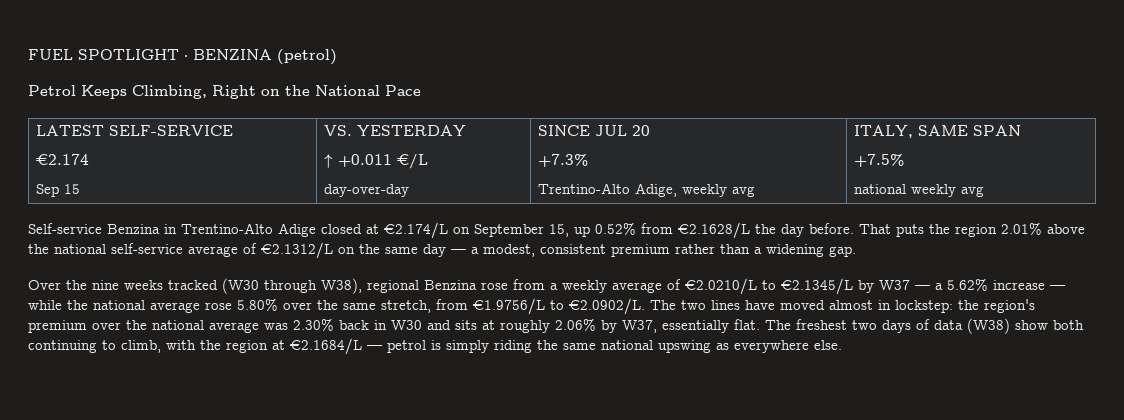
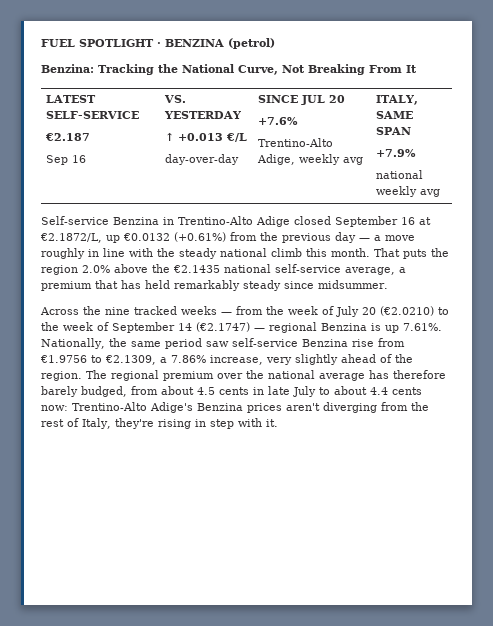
- Petrol Keeps Climbing, Right on the National Pace
+ Benzina: Tracking the National Curve, Not Breaking From It
  LATEST SELF-SERVICE
- €2.174
- Sep 15 | VS. YESTERDAY
- ↑ +0.011 €/L
+ €2.187
+ Sep 16 | VS. YESTERDAY
+ ↑ +0.013 €/L
  day-over-day | SINCE JUL 20
- +7.3%
+ +7.6%
  Trentino-Alto Adige, weekly avg | ITALY, SAME SPAN
- +7.5%
+ +7.9%
- Self-service Benzina in Trentino-Alto Adige closed at €2.174/L on September 15, up 0.52% from €2.1628/L the day before.
+ Self-service Benzina in Trentino-Alto Adige closed September 16 at €2.1872/L, up €0.0132 (+0.61%) from the previous day — a move roughly in line with the steady national climb this month.
- That puts the region 2.01% above the national self-service average of €2.1312/L on the same day — a modest, consistent premium rather than a widening gap.
- Over the nine weeks tracked (W30 through W38), regional Benzina rose from a weekly average of €2.0210/L to €2.1345/L by W37 — a 5.62% increase — while the national average rose 5.80% over the same stretch, from €1.9756/L to €2.0902/L. The two lines have moved almost in lockstep: the region's premium over the national average was 2.30% back in W30 and sits at roughly 2.06% by W37, essentially flat. The freshest two days of data (W38) show both continuing to climb, with the region at €2.1684/L — petrol is simply riding the same national upswing as everywhere else.
+ That puts the region 2.0% above the €2.1435 national self-service average, a premium that has held remarkably steady since midsummer.
+ Across the nine tracked weeks — from the week of July 20 (€2.0210) to the week of September 14 (€2.1747) — regional Benzina is up 7.61%. Nationally, the same period saw self-service Benzina rise from €1.9756 to €2.1309, a 7.86% increase, very slightly ahead of the region. The regional premium over the national average has therefore barely budged, from about 4.5 cents in late July to about 4.4 cents now: Trentino-Alto Adige's Benzina prices aren't diverging from the rest of Italy, they're rising in step with it.

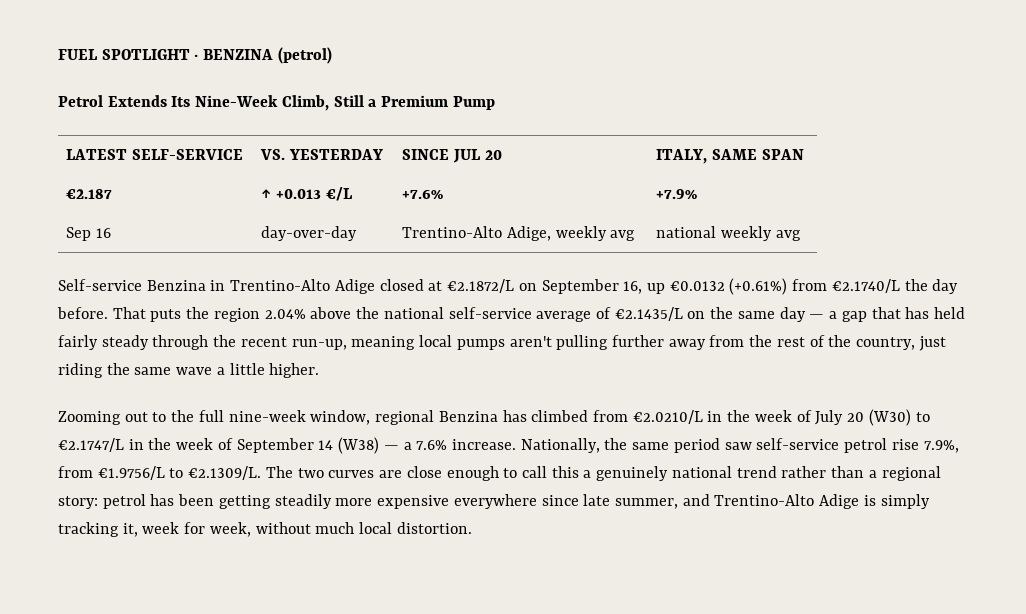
- Benzina: Tracking the National Curve, Not Breaking From It
+ Petrol Extends Its Nine-Week Climb, Still a Premium Pump
- Self-service Benzina in Trentino-Alto Adige closed September 16 at €2.1872/L, up €0.0132 (+0.61%) from the previous day — a move roughly in line with the steady national climb this month.
+ Self-service Benzina in Trentino-Alto Adige closed at €2.1872/L on September 16, up €0.0132 (+0.61%) from €2.1740/L the day before.
- That puts the region 2.0% above the €2.1435 national self-service average, a premium that has held remarkably steady since midsummer.
- Across the nine tracked weeks — from the week of July 20 (€2.0210) to the week of September 14 (€2.1747) — regional Benzina is up 7.61%. Nationally, the same period saw self-service Benzina rise from €1.9756 to €2.1309, a 7.86% increase, very slightly ahead of the region. The regional premium over the national average has therefore barely budged, from about 4.5 cents in late July to about 4.4 cents now: Trentino-Alto Adige's Benzina prices aren't diverging from the rest of Italy, they're rising in step with it.
+ That puts the region 2.04% above the national self-service average of €2.1435/L on the same day — a gap that has held fairly steady through the recent run-up, meaning local pumps aren't pulling further away from the rest of the country, just riding the same wave a little higher.
+ Zooming out to the full nine-week window, regional Benzina has climbed from €2.0210/L in the week of July 20 (W30) to €2.1747/L in the week of September 14 (W38) — a 7.6% increase. Nationally, the same period saw self-service petrol rise 7.9%, from €1.9756/L to €2.1309/L. The two curves are close enough to call this a genuinely national trend rather than a regional story: petrol has been getting steadily more expensive everywhere since late summer, and Trentino-Alto Adige is simply tracking it, week for week, without much local distortion.

